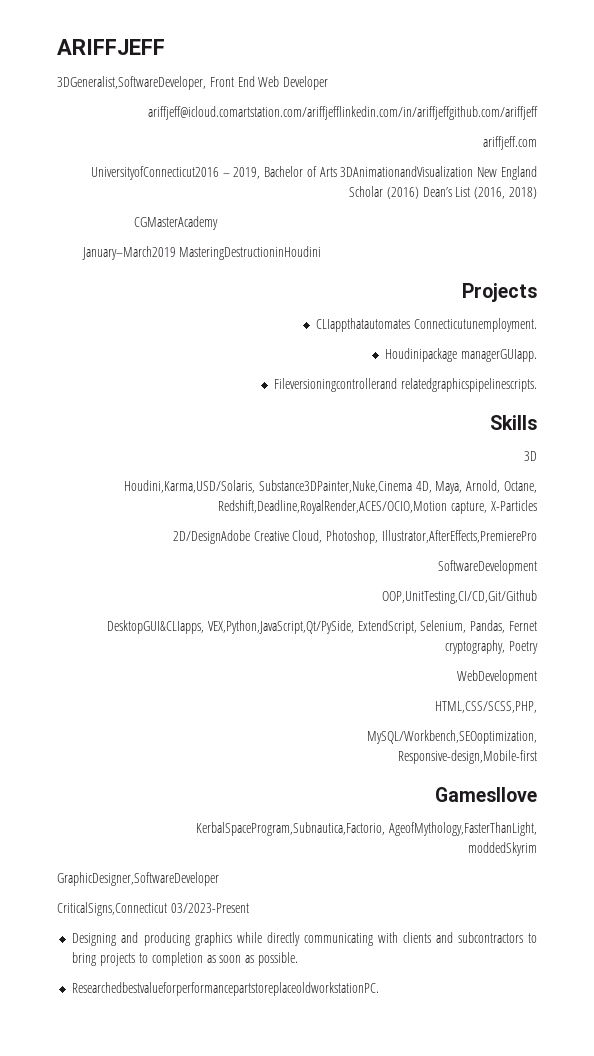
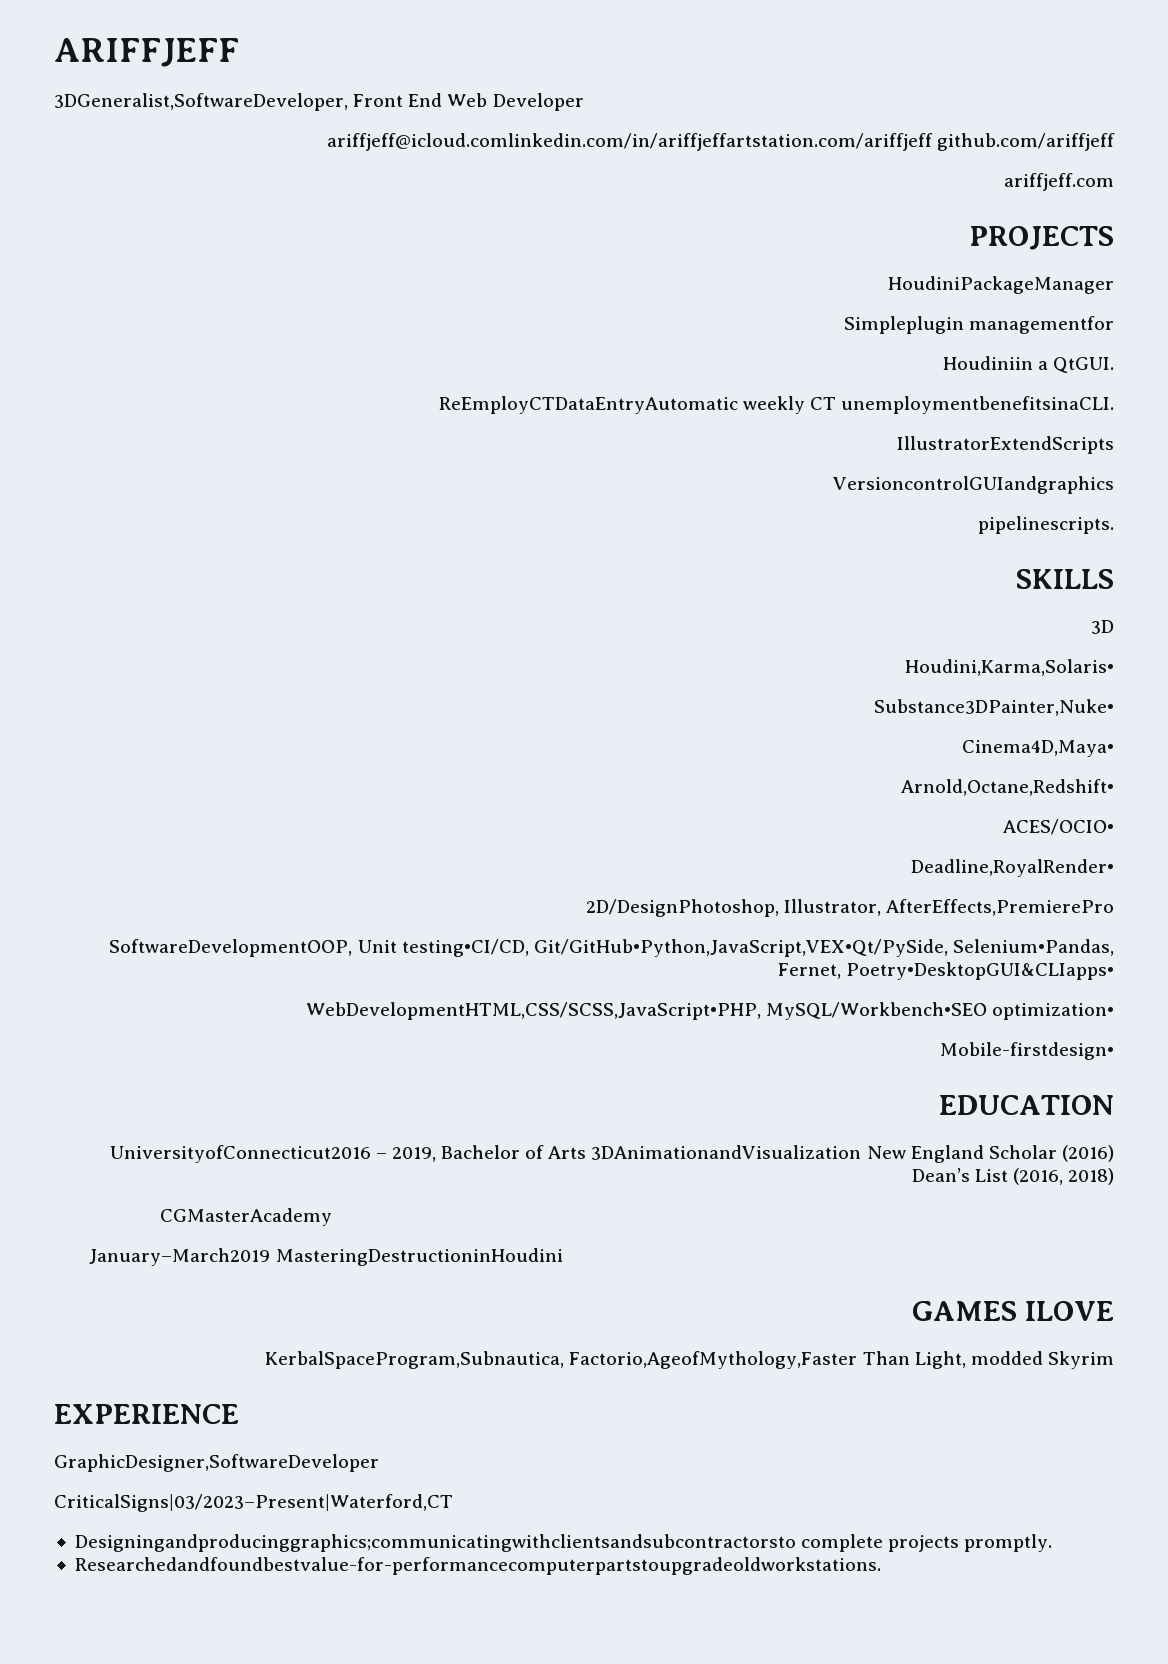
- ariffjeff@icloud.comartstation.com/ariffjefflinkedin.com/in/ariffjeffgithub.com/ariffjeff
+ ariffjeff@icloud.comlinkedin.com/in/ariffjeffartstation.com/ariffjeff github.com/ariffjeff
+ PROJECTS
+ HoudiniPackageManager
+ Simpleplugin managementfor
+ Houdiniin a QtGUI.
+ ReEmployCTDataEntryAutomatic weekly CT unemploymentbenefitsinaCLI.
+ IllustratorExtendScripts
+ VersioncontrolGUIandgraphics
+ pipelinescripts.
+ SKILLS
+ 3D
+ Houdini,Karma,Solaris•
+ Substance3DPainter,Nuke•
+ Cinema4D,Maya•
+ Arnold,Octane,Redshift•
+ ACES/OCIO•
+ Deadline,RoyalRender•
+ 2D/DesignPhotoshop, Illustrator, AfterEffects,PremierePro
+ SoftwareDevelopmentOOP, Unit testing•CI/CD, Git/GitHub•Python,JavaScript,VEX•Qt/PySide, Selenium•Pandas, Fernet, Poetry•DesktopGUI&CLIapps•
+ WebDevelopmentHTML,CSS/SCSS,JavaScript•PHP, MySQL/Workbench•SEO optimization•
+ Mobile-firstdesign•
+ EDUCATION
- Projects
- CLIappthatautomates Connecticutunemployment.
- Houdinipackage managerGUIapp.
- Fileversioningcontrollerand relatedgraphicspipelinescripts.
- Skills
- 3D
- Houdini,Karma,USD/Solaris, Substance3DPainter,Nuke,Cinema 4D, Maya, Arnold, Octane, Redshift,Deadline,RoyalRender,ACES/OCIO,Motion capture, X-Particles
- 2D/DesignAdobe Creative Cloud, Photoshop, Illustrator,AfterEffects,PremierePro
- SoftwareDevelopment
- OOP,UnitTesting,CI/CD,Git/Github
- DesktopGUI&CLIapps, VEX,Python,JavaScript,Qt/PySide, ExtendScript, Selenium, Pandas, Fernet cryptography, Poetry
- WebDevelopment
- HTML,CSS/SCSS,PHP,
- MySQL/Workbench,SEOoptimization,
- Responsive-design,Mobile-first
- GamesIlove
- KerbalSpaceProgram,Subnautica,Factorio, AgeofMythology,FasterThanLight,
- moddedSkyrim
+ GAMES ILOVE
+ KerbalSpaceProgram,Subnautica, Factorio,AgeofMythology,Faster Than Light, modded Skyrim
+ EXPERIENCE
  GraphicDesigner,SoftwareDeveloper
- CriticalSigns,Connecticut 03/2023-Present
- Designing and producing graphics while directly communicating with clients and subcontractors to bring projects to completion as soon as possible.
- ResearchedbestvalueforperformancepartstoreplaceoldworkstationPC.
+ CriticalSigns|03/2023–Present|Waterford,CT
+ Designingandproducinggraphics;communicatingwithclientsandsubcontractorsto complete projects promptly.
+ Researchedandfoundbestvalue-for-performancecomputerpartstoupgradeoldworkstations.

